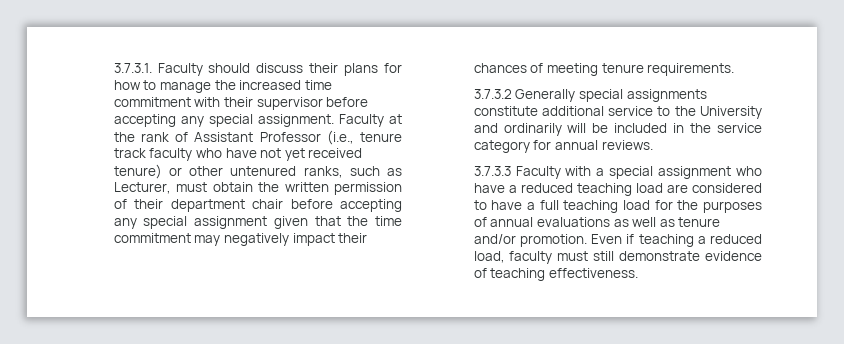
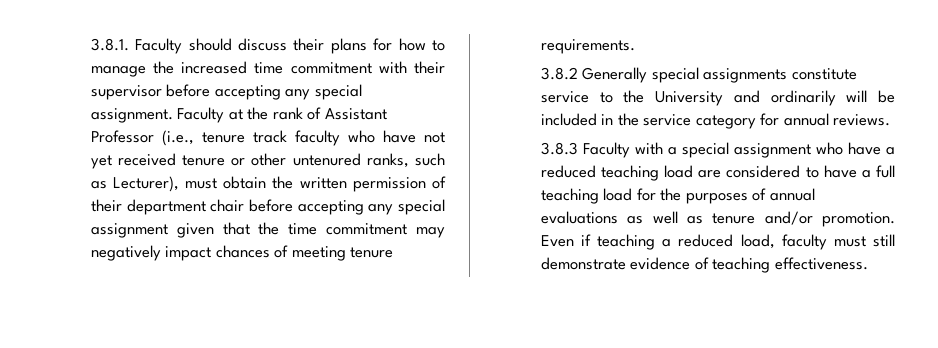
- 3.7.3.1. Faculty should discuss their plans for how to manage the increased time commitment with their supervisor before accepting any special assignment.
+ 3.8.1. Faculty should discuss their plans for how to manage the increased time commitment with their supervisor before accepting any special assignment.
- Faculty at the rank of Assistant Professor (i.e., tenure track faculty who have not yet received tenure) or other untenured ranks, such as Lecturer, must obtain the written permission of their department chair before accepting any special assignment given that the time commitment may negatively impact their chances of meeting tenure requirements.
+ Faculty at the rank of Assistant Professor (i.e., tenure track faculty who have not yet received tenure or other untenured ranks, such as Lecturer), must obtain the written permission of their department chair before accepting any special assignment given that the time commitment may negatively impact chances of meeting tenure requirements.
- 3.7.3.2 Generally special assignments constitute additional service to the University and ordinarily will be included in the service category for annual reviews.
+ 3.8.2 Generally special assignments constitute service to the University and ordinarily will be included in the service category for annual reviews.
- 3.7.3.3 Faculty with a special assignment who have a reduced teaching load are considered to have a full teaching load for the purposes of annual evaluations as well as tenure and/or promotion.
+ 3.8.3 Faculty with a special assignment who have a reduced teaching load are considered to have a full teaching load for the purposes of annual evaluations as well as tenure and/or promotion.

